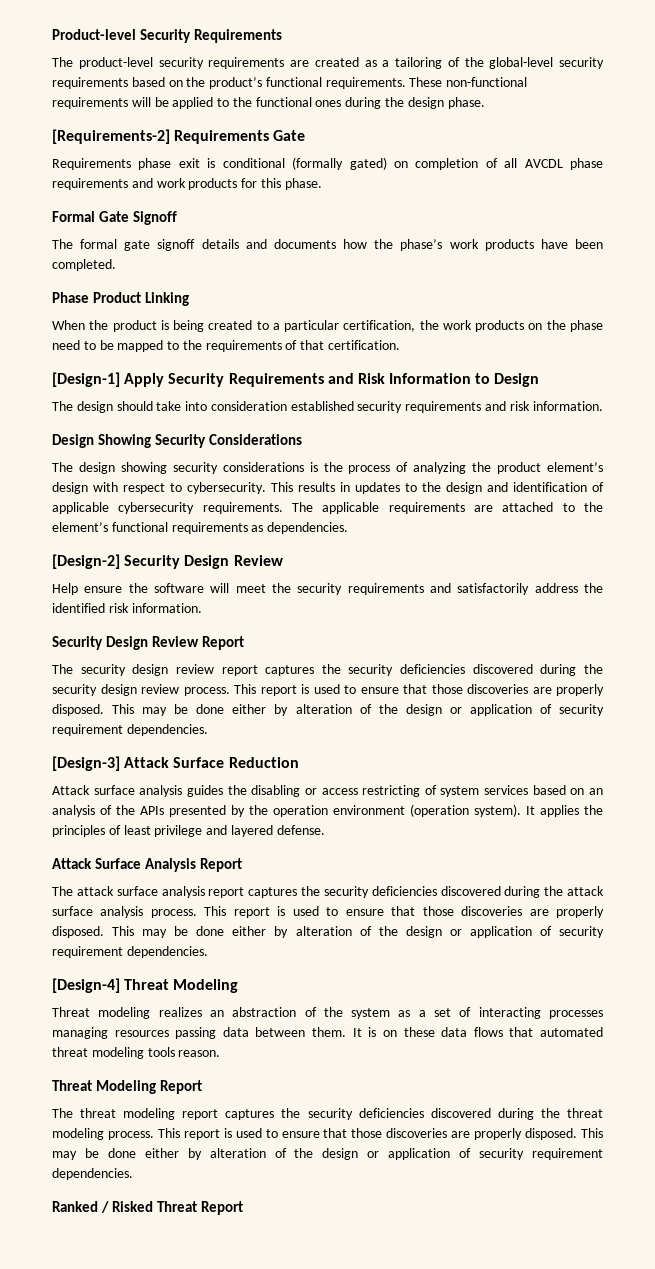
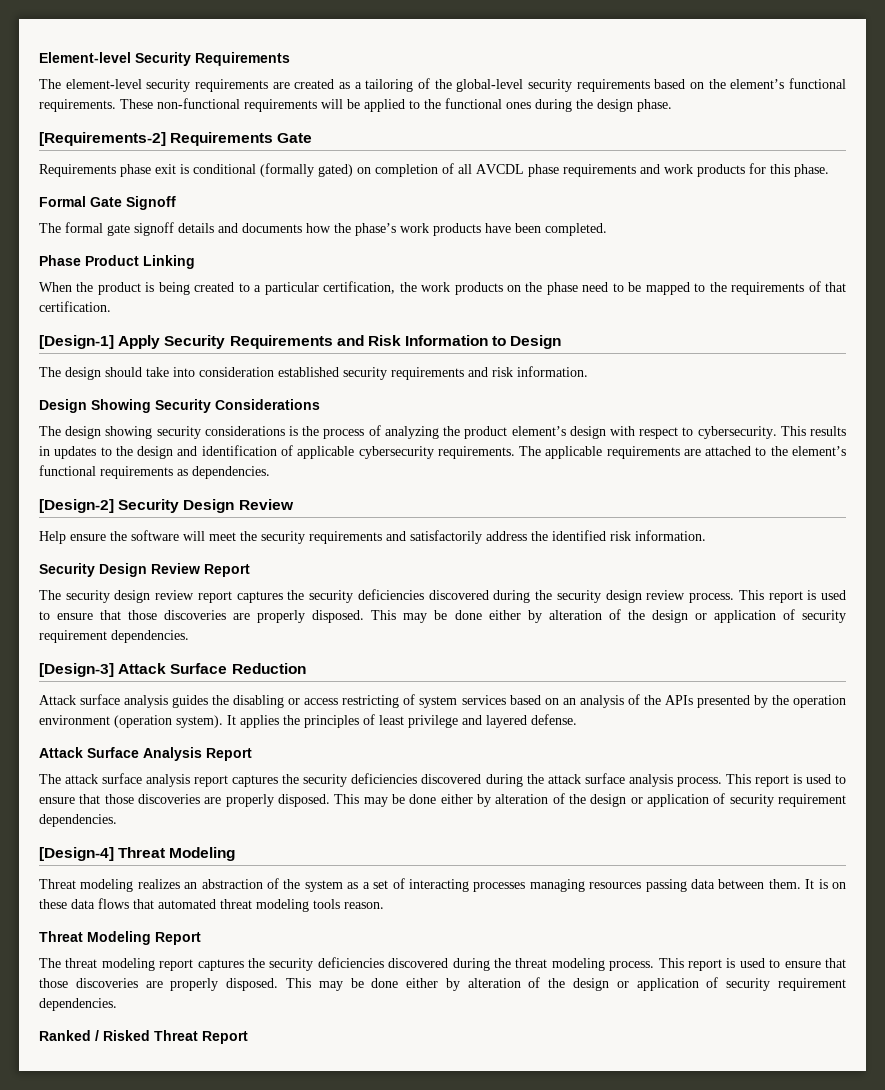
- Product-level Security Requirements
+ Element-level Security Requirements
- The product-level security requirements are created as a tailoring of the global-level security requirements based on the product’s functional requirements.
+ The element-level security requirements are created as a tailoring of the global-level security requirements based on the element’s functional requirements.

